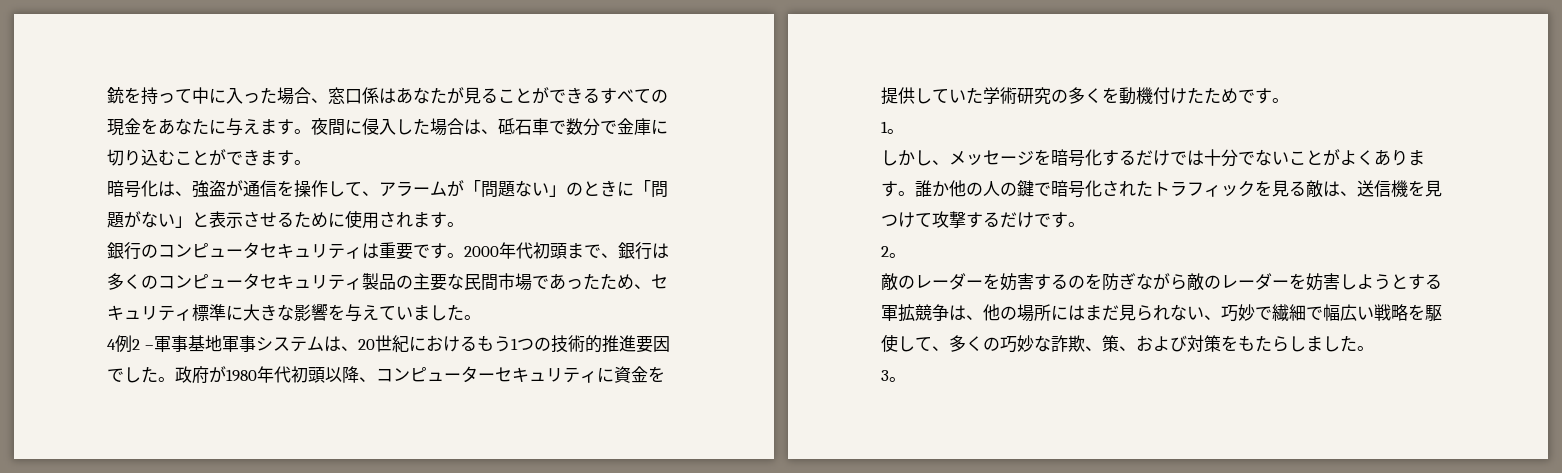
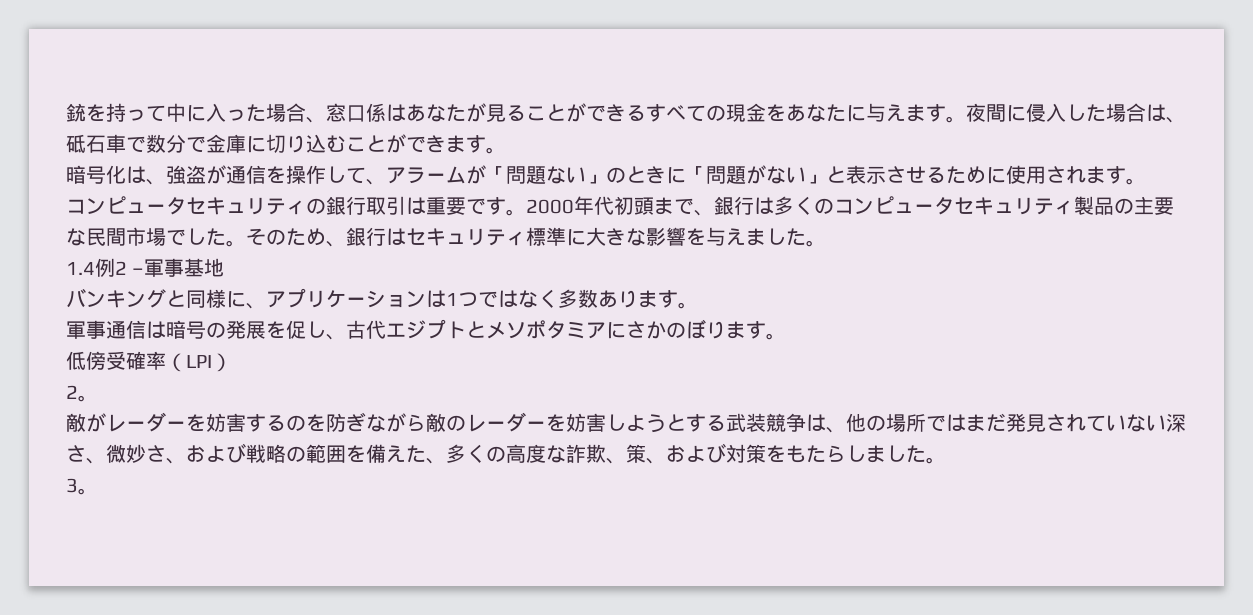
- 銀行のコンピュータセキュリティは重要です。
+ コンピュータセキュリティの銀行取引は重要です。
- 2000年代初頭まで、銀行は多くのコンピュータセキュリティ製品の主要な民間市場であったため、セキュリティ標準に大きな影響を与えていました。
- 4例2 –軍事基地軍事システムは、20世紀におけるもう1つの技術的推進要因でした。政府が1980年代初頭以降、コンピューターセキュリティに資金を提供していた学術研究の多くを動機付けたためです。
- 1。
- しかし、メッセージを暗号化するだけでは十分でないことがよくあります。誰か他の人の鍵で暗号化されたトラフィックを見る敵は、送信機を見つけて攻撃するだけです。
+ 2000年代初頭まで、銀行は多くのコンピュータセキュリティ製品の主要な民間市場でした。そのため、銀行はセキュリティ標準に大きな影響を与えました。
+ 1.4例2 –軍事基地
+ バンキングと同様に、アプリケーションは1つではなく多数あります。
+ 軍事通信は暗号の発展を促し、古代エジプトとメソポタミアにさかのぼります。
+ 低傍受確率（LPI）
- 敵のレーダーを妨害するのを防ぎながら敵のレーダーを妨害しようとする軍拡競争は、他の場所にはまだ見られない、巧妙で繊細で幅広い戦略を駆使して、多くの巧妙な詐欺、策、および対策をもたらしました。
+ 敵がレーダーを妨害するのを防ぎながら敵のレーダーを妨害しようとする武装競争は、他の場所ではまだ発見されていない深さ、微妙さ、および戦略の範囲を備えた、多くの高度な詐欺、策、および対策をもたらしました。

